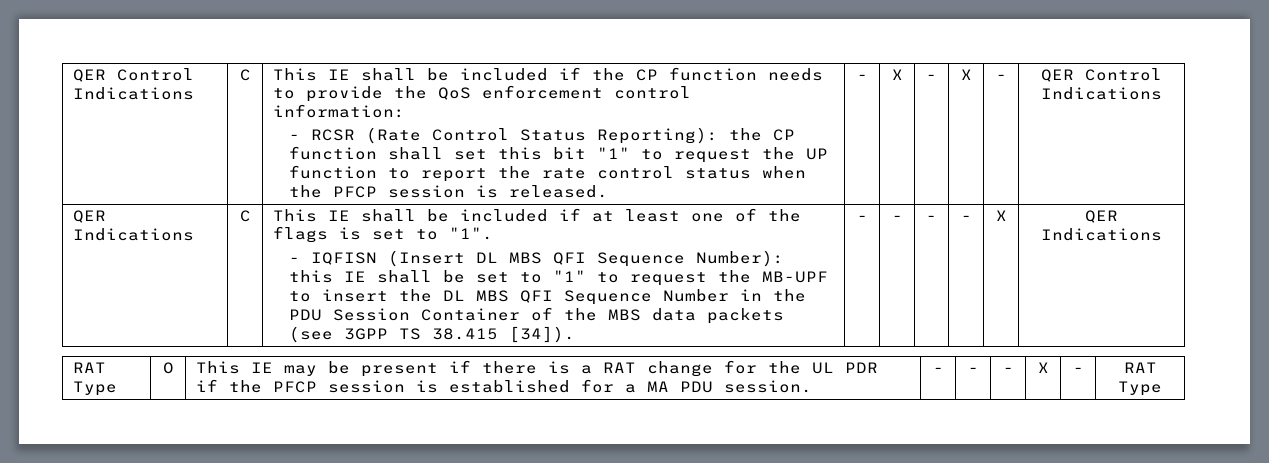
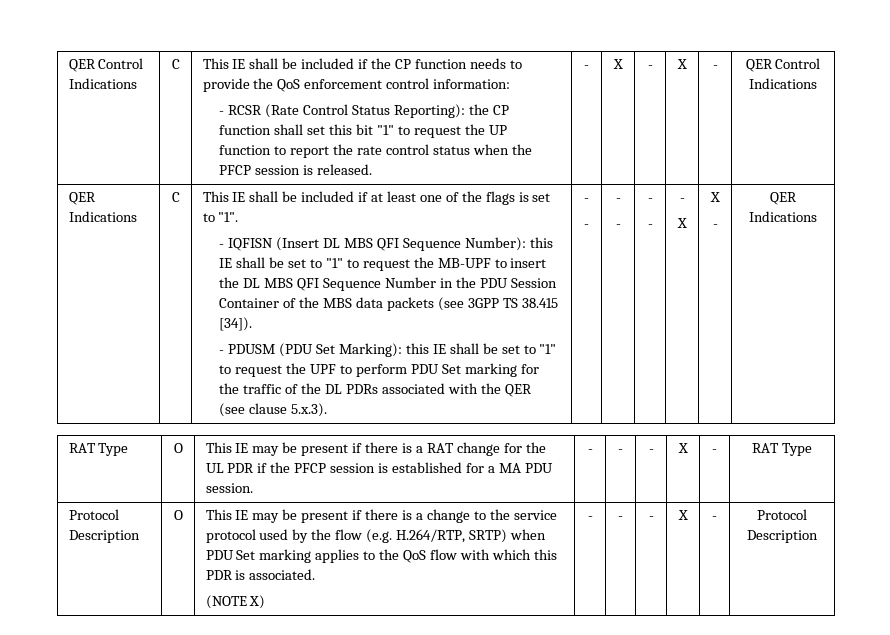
- - | - | - | - | X
+ - PDUSM (PDU Set Marking): this IE shall be set to "1" to request the UPF to perform PDU Set marking for the traffic of the DL PDRs associated with the QER (see clause 5.x.3). | -
+ - | -
+ - | -
+ - | -
+ X | X
+ -
+ Protocol Description | O | This IE may be present if there is a change to the service protocol used by the flow (e.g. H.264/RTP, SRTP) when PDU Set marking applies to the QoS flow with which this PDR is associated.
+ (NOTE X) | - | - | - | X | - | Protocol Description

